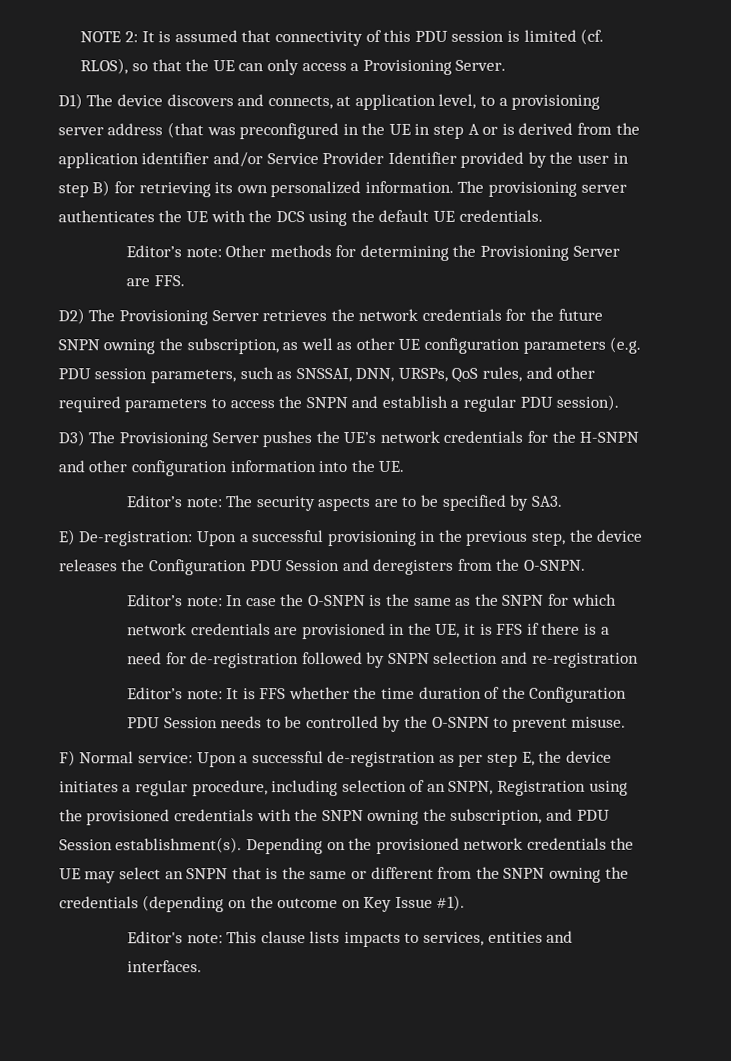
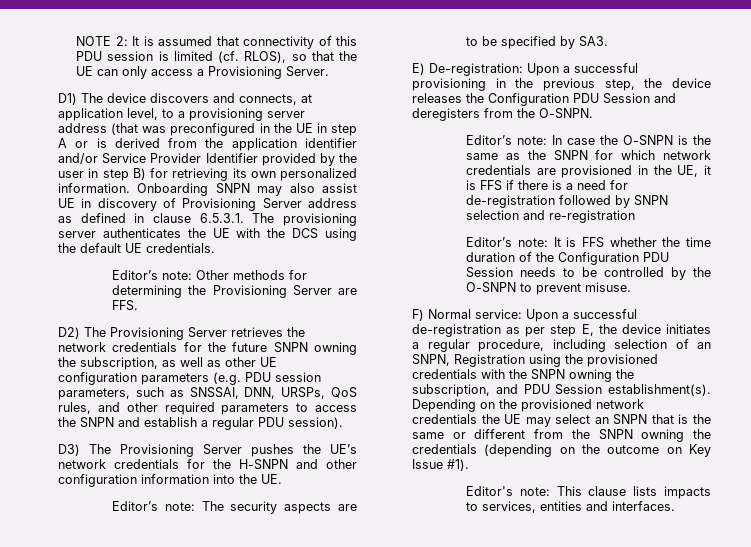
- The provisioning server authenticates the UE with the DCS using the default UE credentials.
+ Onboarding SNPN may also assist UE in discovery of Provisioning Server address as defined in clause 6.5.3.1. The provisioning server authenticates the UE with the DCS using the default UE credentials.

